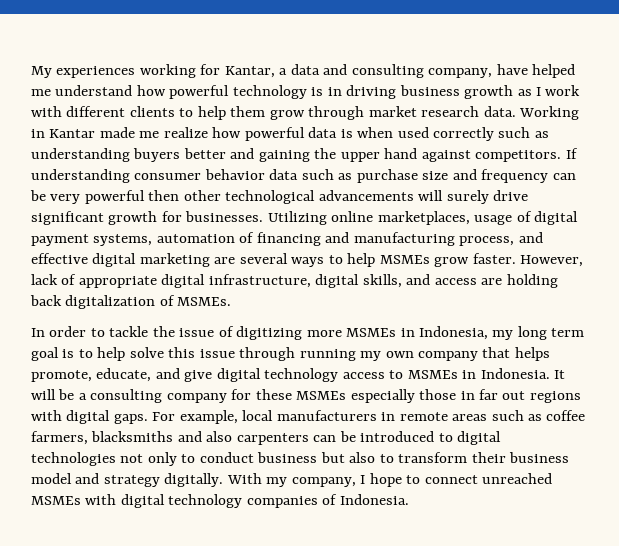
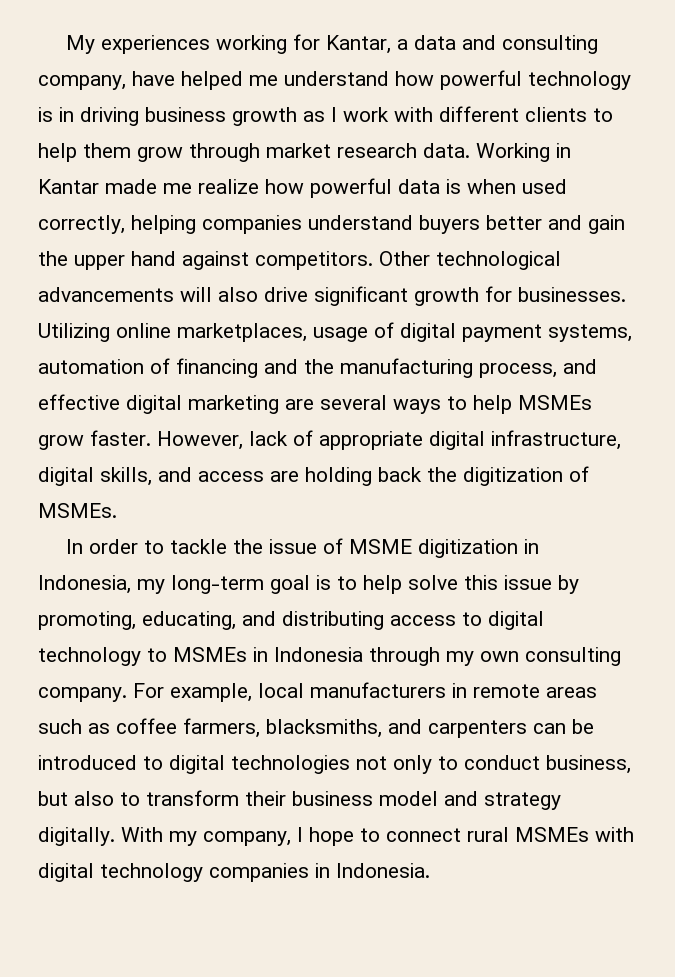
- Working in Kantar made me realize how powerful data is when used correctly such as understanding buyers better and gaining the upper hand against competitors.
+ Working in Kantar made me realize how powerful data is when used correctly, helping companies understand buyers better and gain the upper hand against competitors.
- If understanding consumer behavior data such as purchase size and frequency can be very powerful then other technological advancements will surely drive significant growth for businesses.
+ Other technological advancements will also drive significant growth for businesses.
- Utilizing online marketplaces, usage of digital payment systems, automation of financing and manufacturing process, and effective digital marketing are several ways to help MSMEs grow faster.
+ Utilizing online marketplaces, usage of digital payment systems, automation of financing and the manufacturing process, and effective digital marketing are several ways to help MSMEs grow faster.
- However, lack of appropriate digital infrastructure, digital skills, and access are holding back digitalization of MSMEs.
+ However, lack of appropriate digital infrastructure, digital skills, and access are holding back the digitization of MSMEs.
- In order to tackle the issue of digitizing more MSMEs in Indonesia, my long term goal is to help solve this issue through running my own company that helps promote, educate, and give digital technology access to MSMEs in Indonesia. It will be a consulting company for these MSMEs especially those in far out regions with digital gaps.
+ In order to tackle the issue of MSME digitization in Indonesia, my long-term goal is to help solve this issue by promoting, educating, and distributing access to digital technology to MSMEs in Indonesia through my own consulting company.
- For example, local manufacturers in remote areas such as coffee farmers, blacksmiths and also carpenters can be introduced to digital technologies not only to conduct business but also to transform their business model and strategy digitally.
+ For example, local manufacturers in remote areas such as coffee farmers, blacksmiths, and carpenters can be introduced to digital technologies not only to conduct business, but also to transform their business model and strategy digitally.
- With my company, I hope to connect unreached MSMEs with digital technology companies of Indonesia.
+ With my company, I hope to connect rural MSMEs with digital technology companies in Indonesia.

